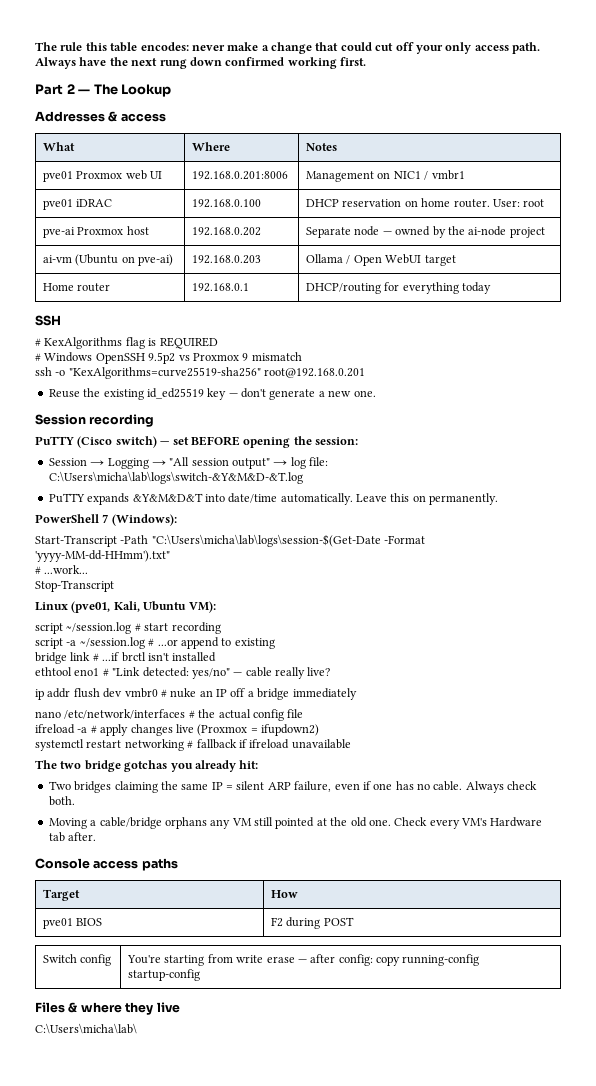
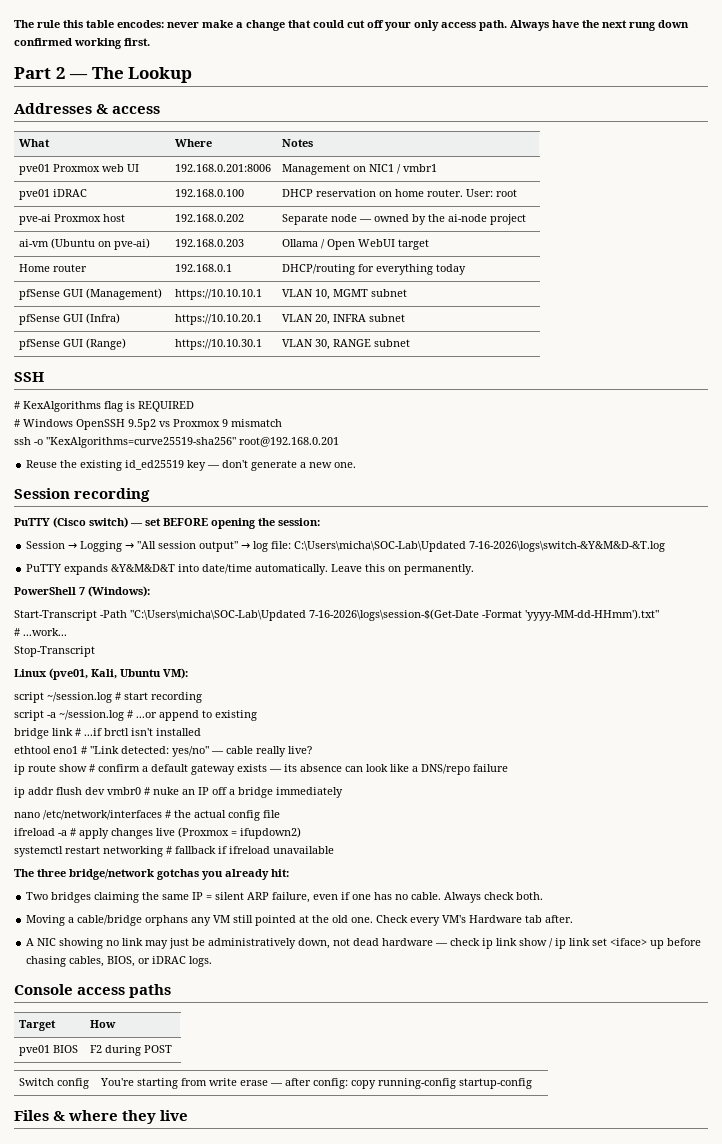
+ pfSense GUI (Management) | https://10.10.10.1 | VLAN 10, MGMT subnet
+ pfSense GUI (Infra) | https://10.10.20.1 | VLAN 20, INFRA subnet
+ pfSense GUI (Range) | https://10.10.30.1 | VLAN 30, RANGE subnet
- Session → Logging → "All session output" → log file: C:\Users\micha\lab\logs\switch-&Y&M&D-&T.log
+ Session → Logging → "All session output" → log file: C:\Users\micha\SOC-Lab\Updated 7-16-2026\logs\switch-&Y&M&D-&T.log
- Start-Transcript -Path "C:\Users\micha\lab\logs\session-$(Get-Date -Format 'yyyy-MM-dd-HHmm').txt"
+ Start-Transcript -Path "C:\Users\micha\SOC-Lab\Updated 7-16-2026\logs\session-$(Get-Date -Format 'yyyy-MM-dd-HHmm').txt"
+ ip route show # confirm a default gateway exists — its absence can look like a DNS/repo failure
- The two bridge gotchas you already hit:
+ The three bridge/network gotchas you already hit:
+ A NIC showing no link may just be administratively down, not dead hardware — check ip link show / ip link set <iface> up before chasing cables, BIOS, or iDRAC logs.
- C:\Users\micha\lab\

